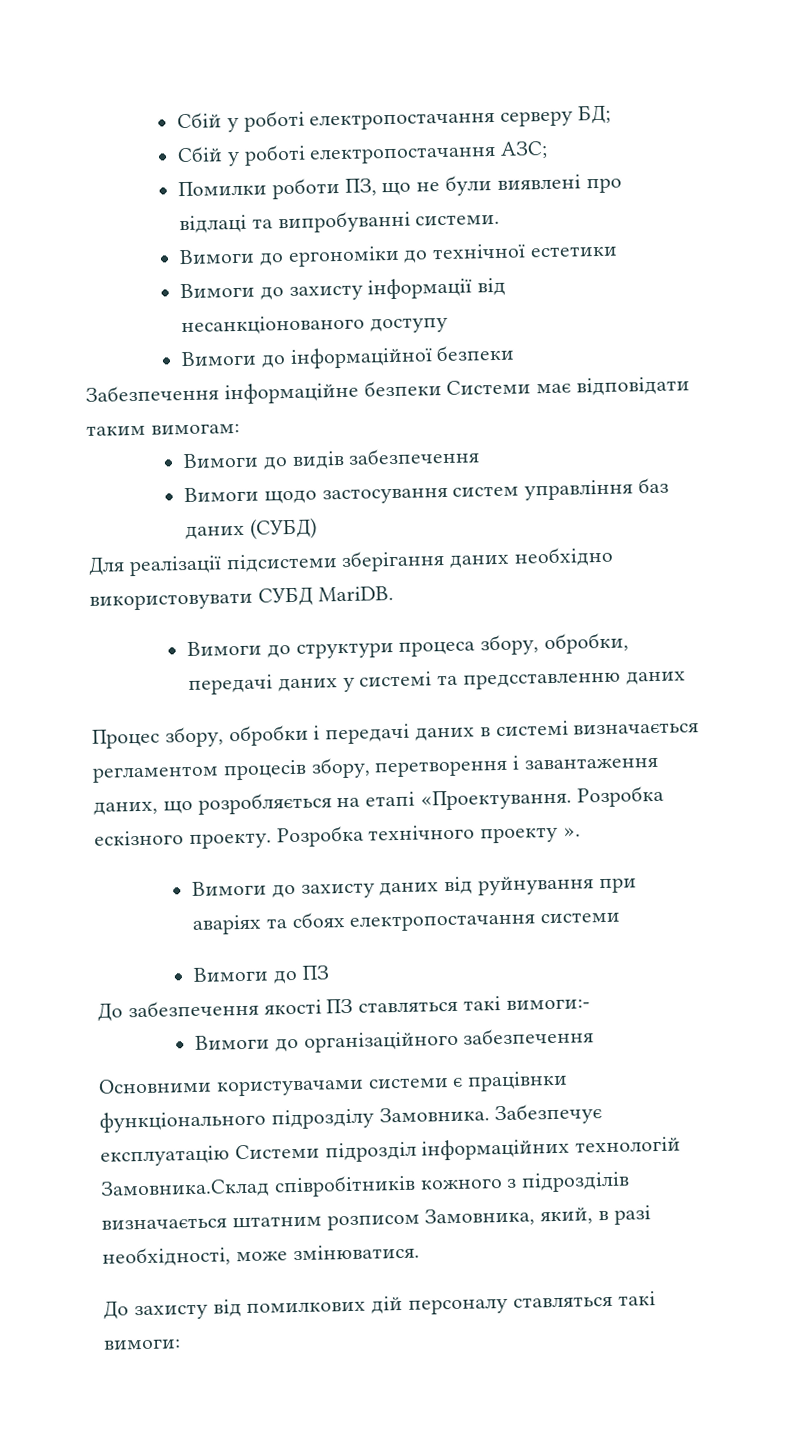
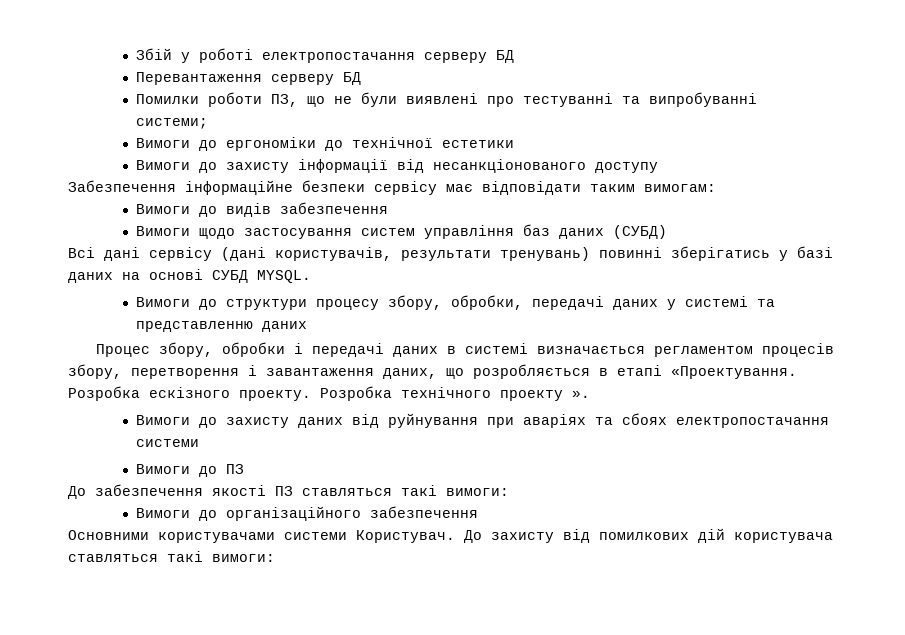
- Сбій у роботі електропостачання серверу БД;
- Сбій у роботі електропостачання АЗС;
+ Збій у роботі електропостачання серверу БД
+ Перевантаження серверу БД
- Помилки роботи ПЗ, що не були виявлені про відлаці та випробуванні системи.
+ Помилки роботи ПЗ, що не були виявлені про тестуванні та випробуванні системи;
- Вимоги до інформаційної безпеки
- Забезпечення інформаційне безпеки Системи має відповідати таким вимогам:
+ Забезпечення інформаційне безпеки сервісу має відповідати таким вимогам:
- Для реалізації підсистеми зберігання даних необхідно використовувати СУБД MariDB.
+ Всі дані сервісу (дані користувачів, результати тренувань) повинні зберігатись у базі даних на основі СУБД MYSQL.
- Вимоги до структури процеса збору, обробки, передачі даних у системі та предсставленню даних
+ Вимоги до структури процесу збору, обробки, передачі даних у системі та представленню даних
- Процес збору, обробки і передачі даних в системі визначається регламентом процесів збору, перетворення і завантаження даних, що розробляється на етапі «Проектування.
+ Процес збору, обробки і передачі даних в системі визначається регламентом процесів збору, перетворення і завантаження даних, що розробляється в етапі «Проектування.
- До забезпечення якості ПЗ ставляться такі вимоги:-
+ До забезпечення якості ПЗ ставляться такі вимоги:
- Основними користувачами системи є працівнки функціонального підрозділу Замовника. Забезпечує експлуатацію Системи підрозділ інформаційних технологій Замовника.Склад співробітників кожного з підрозділів визначається штатним розписом Замовника, який, в разі необхідності, може змінюватися.
- До захисту від помилкових дій персоналу ставляться такі вимоги:
+ Основними користувачами системи Користувач. До захисту від помилкових дій користувача ставляться такі вимоги:

